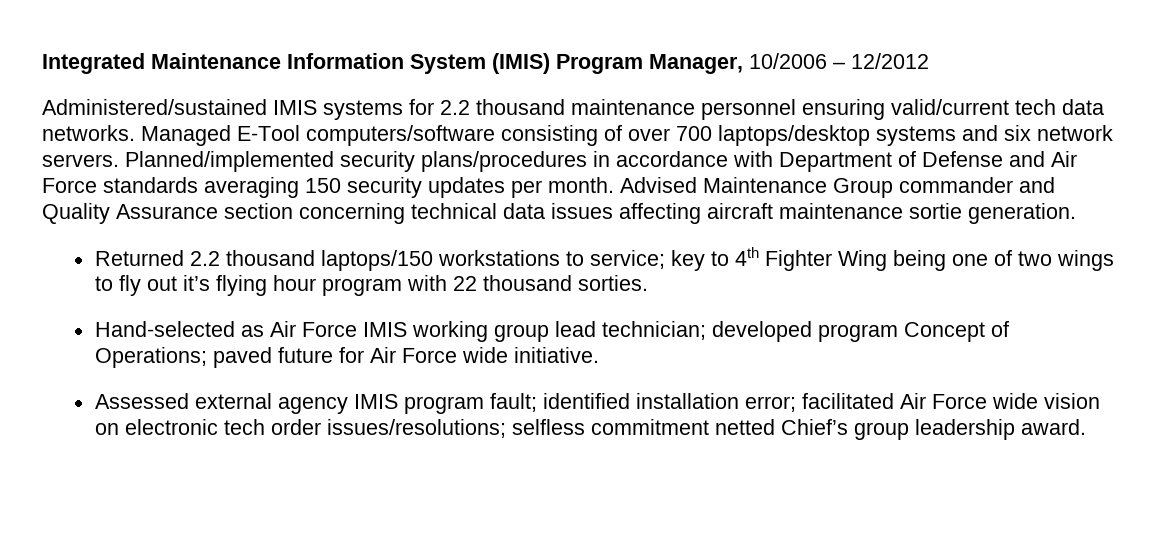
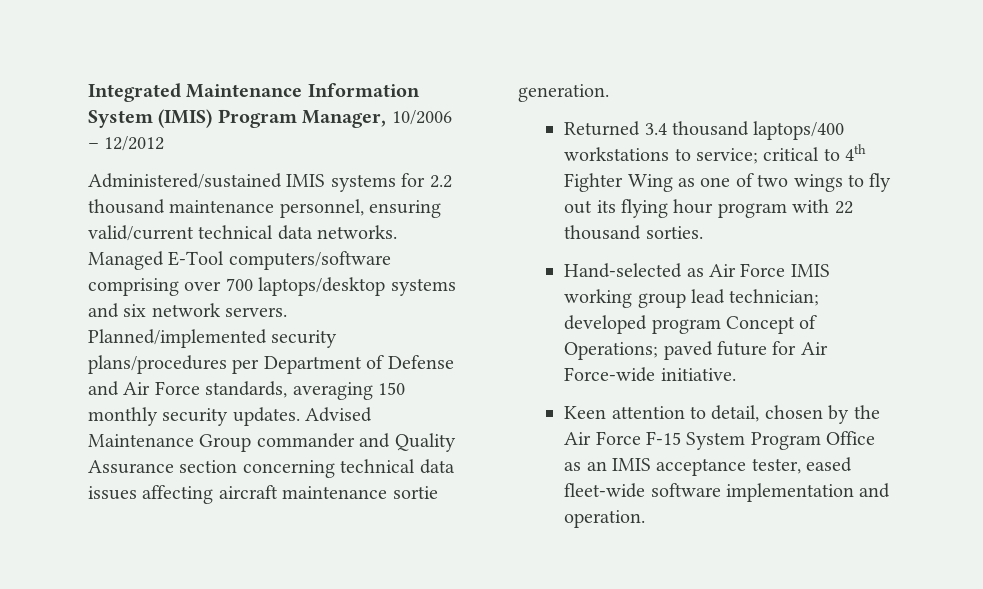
- Administered/sustained IMIS systems for 2.2 thousand maintenance personnel ensuring valid/current tech data networks.
+ Administered/sustained IMIS systems for 2.2 thousand maintenance personnel, ensuring valid/current technical data networks.
- Managed E-Tool computers/software consisting of over 700 laptops/desktop systems and six network servers.
+ Managed E-Tool computers/software comprising over 700 laptops/desktop systems and six network servers.
- Planned/implemented security plans/procedures in accordance with Department of Defense and Air Force standards averaging 150 security updates per month.
+ Planned/implemented security plans/procedures per Department of Defense and Air Force standards, averaging 150 monthly security updates.
- Returned 2.2 thousand laptops/150 workstations to service; key to 4th Fighter Wing being one of two wings to fly out it’s flying hour program with 22 thousand sorties.
+ Returned 3.4 thousand laptops/400 workstations to service; critical to 4th Fighter Wing as one of two wings to fly out its flying hour program with 22 thousand sorties.
- Hand-selected as Air Force IMIS working group lead technician; developed program Concept of Operations; paved future for Air Force wide initiative.
+ Hand-selected as Air Force IMIS working group lead technician; developed program Concept of Operations; paved future for Air Force-wide initiative.
- Assessed external agency IMIS program fault; identified installation error; facilitated Air Force wide vision on electronic tech order issues/resolutions; selfless commitment netted Chief’s group leadership award.
+ Keen attention to detail, chosen by the Air Force F-15 System Program Office as an IMIS acceptance tester, eased fleet-wide software implementation and operation.

